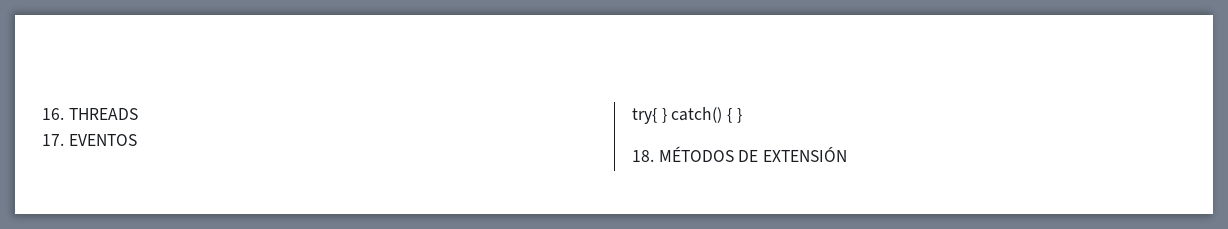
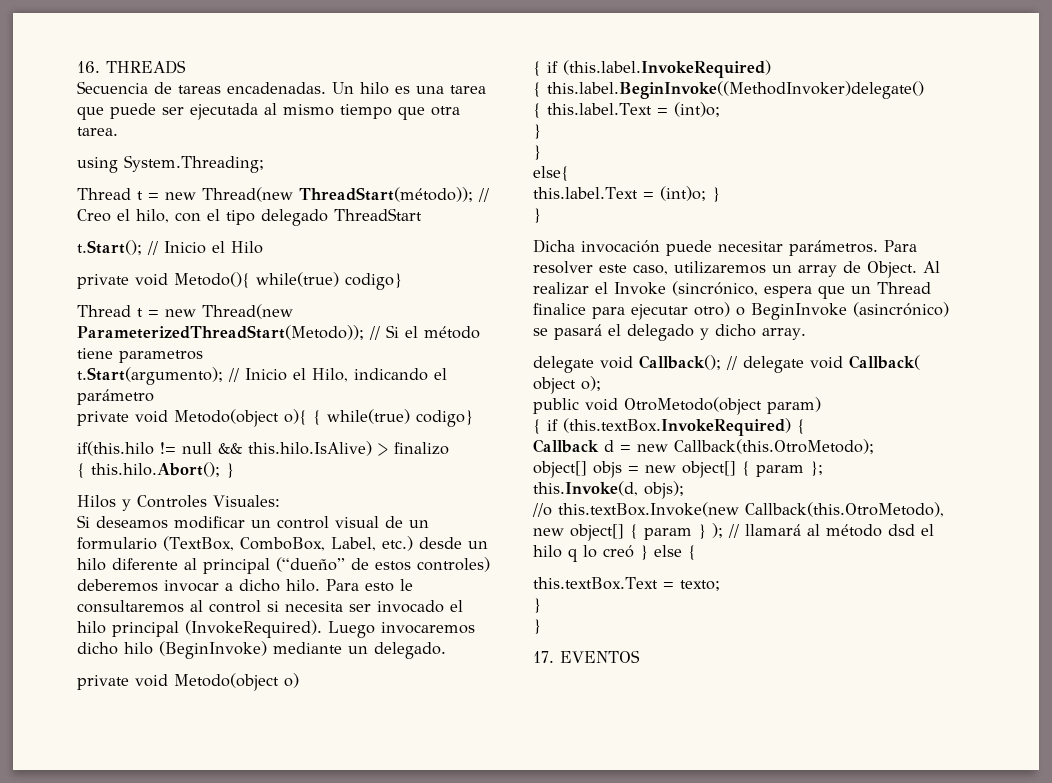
+ Secuencia de tareas encadenadas. Un hilo es una tarea que puede ser ejecutada al mismo tiempo que otra tarea.
+ using System.Threading;
+ Thread t = new Thread(new ThreadStart(método)); // Creo el hilo, con el tipo delegado ThreadStart
+ t.Start(); // Inicio el Hilo
+ private void Metodo(){ while(true) codigo}
+ Thread t = new Thread(new ParameterizedThreadStart(Metodo)); // Si el método tiene parametros
+ t.Start(argumento); // Inicio el Hilo, indicando el parámetro
+ private void Metodo(object o){ { while(true) codigo}
+ if(this.hilo != null && this.hilo.IsAlive) > finalizo
+ { this.hilo.Abort(); }
+ Hilos y Controles Visuales:
+ Si deseamos modificar un control visual de un formulario (TextBox, ComboBox, Label, etc.) desde un hilo diferente al principal (“dueño” de estos controles) deberemos invocar a dicho hilo. Para esto le consultaremos al control si necesita ser invocado el hilo principal (InvokeRequired). Luego invocaremos dicho hilo (BeginInvoke) mediante un delegado.
+ private void Metodo(object o)
+ { if (this.label.InvokeRequired)
+ { this.label.BeginInvoke((MethodInvoker)delegate()
+ { this.label.Text = (int)o;
+ }
+ }
+ else{
+ this.label.Text = (int)o; }
+ }
+ Dicha invocación puede necesitar parámetros. Para resolver este caso, utilizaremos un array de Object. Al realizar el Invoke (sincrónico, espera que un Thread finalice para ejecutar otro) o BeginInvoke (asincrónico) se pasará el delegado y dicho array.
+ delegate void Callback(); // delegate void Callback( object o);
+ public void OtroMetodo(object param)
+ { if (this.textBox.InvokeRequired) {
+ Callback d = new Callback(this.OtroMetodo);
+ object[] objs = new object[] { param };
+ this.Invoke(d, objs);
+ //o this.textBox.Invoke(new Callback(this.OtroMetodo), new object[] { param } ); // llamará al método dsd el hilo q lo creó } else {
+ this.textBox.Text = texto;
+ }
+ }
  17. EVENTOS
- try{ } catch() { }
- 18. MÉTODOS DE EXTENSIÓN

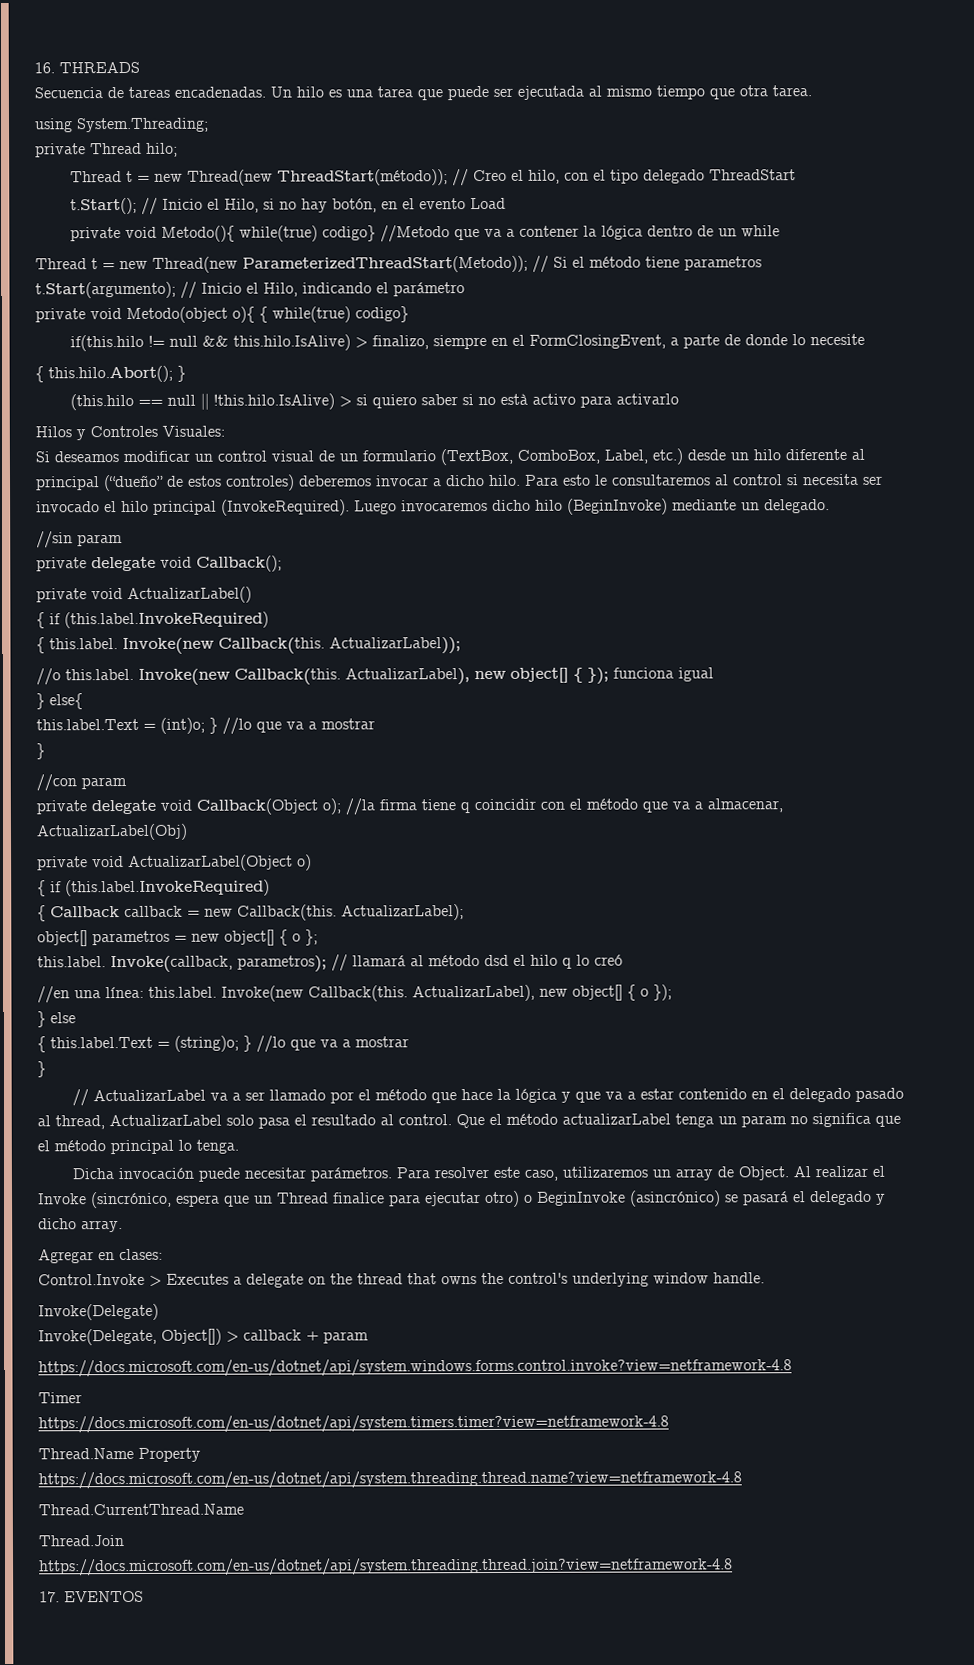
+ private Thread hilo;
- t.Start(); // Inicio el Hilo
+ t.Start(); // Inicio el Hilo, si no hay botón, en el evento Load
- private void Metodo(){ while(true) codigo}
+ private void Metodo(){ while(true) codigo} //Metodo que va a contener la lógica dentro de un while
- if(this.hilo != null && this.hilo.IsAlive) > finalizo
+ if(this.hilo != null && this.hilo.IsAlive) > finalizo, siempre en el FormClosingEvent, a parte de donde lo necesite
  { this.hilo.Abort(); }
+ (this.hilo == null || !this.hilo.IsAlive) > si quiero saber si no està activo para activarlo
- private void Metodo(object o)
+ //sin param
+ private delegate void Callback();
+ private void ActualizarLabel()
+ { if (this.label.InvokeRequired)
+ { this.label. Invoke(new Callback(this. ActualizarLabel));
+ //o this.label. Invoke(new Callback(this. ActualizarLabel), new object[] { }); funciona igual
+ } else{
+ this.label.Text = (int)o; } //lo que va a mostrar
+ }
+ //con param
+ private delegate void Callback(Object o); //la firma tiene q coincidir con el método que va a almacenar, ActualizarLabel(Obj)
+ private void ActualizarLabel(Object o)
- { this.label.BeginInvoke((MethodInvoker)delegate()
- { this.label.Text = (int)o;
+ { Callback callback = new Callback(this. ActualizarLabel);
+ object[] parametros = new object[] { o };
+ this.label. Invoke(callback, parametros); // llamará al método dsd el hilo q lo creó
+ //en una línea: this.label. Invoke(new Callback(this. ActualizarLabel), new object[] { o });
+ } else
+ { this.label.Text = (string)o; } //lo que va a mostrar
  }
- }
- else{
- this.label.Text = (int)o; }
- }
+ // ActualizarLabel va a ser llamado por el método que hace la lógica y que va a estar contenido en el delegado pasado al thread, ActualizarLabel solo pasa el resultado al control. Que el método actualizarLabel tenga un param no significa que el método principal lo tenga.
- delegate void Callback(); // delegate void Callback( object o);
- public void OtroMetodo(object param)
- { if (this.textBox.InvokeRequired) {
- Callback d = new Callback(this.OtroMetodo);
- object[] objs = new object[] { param };
- this.Invoke(d, objs);
- //o this.textBox.Invoke(new Callback(this.OtroMetodo), new object[] { param } ); // llamará al método dsd el hilo q lo creó } else {
- this.textBox.Text = texto;
- }
- }
+ Agregar en clases:
+ Control.Invoke > Executes a delegate on the thread that owns the control's underlying window handle.
+ Invoke(Delegate)
+ Invoke(Delegate, Object[]) > callback + param
+ https://docs.microsoft.com/en-us/dotnet/api/system.windows.forms.control.invoke?view=netframework-4.8
+ Timer
+ https://docs.microsoft.com/en-us/dotnet/api/system.timers.timer?view=netframework-4.8
+ Thread.Name Property
+ https://docs.microsoft.com/en-us/dotnet/api/system.threading.thread.name?view=netframework-4.8
+ Thread.CurrentThread.Name
+ Thread.Join
+ https://docs.microsoft.com/en-us/dotnet/api/system.threading.thread.join?view=netframework-4.8

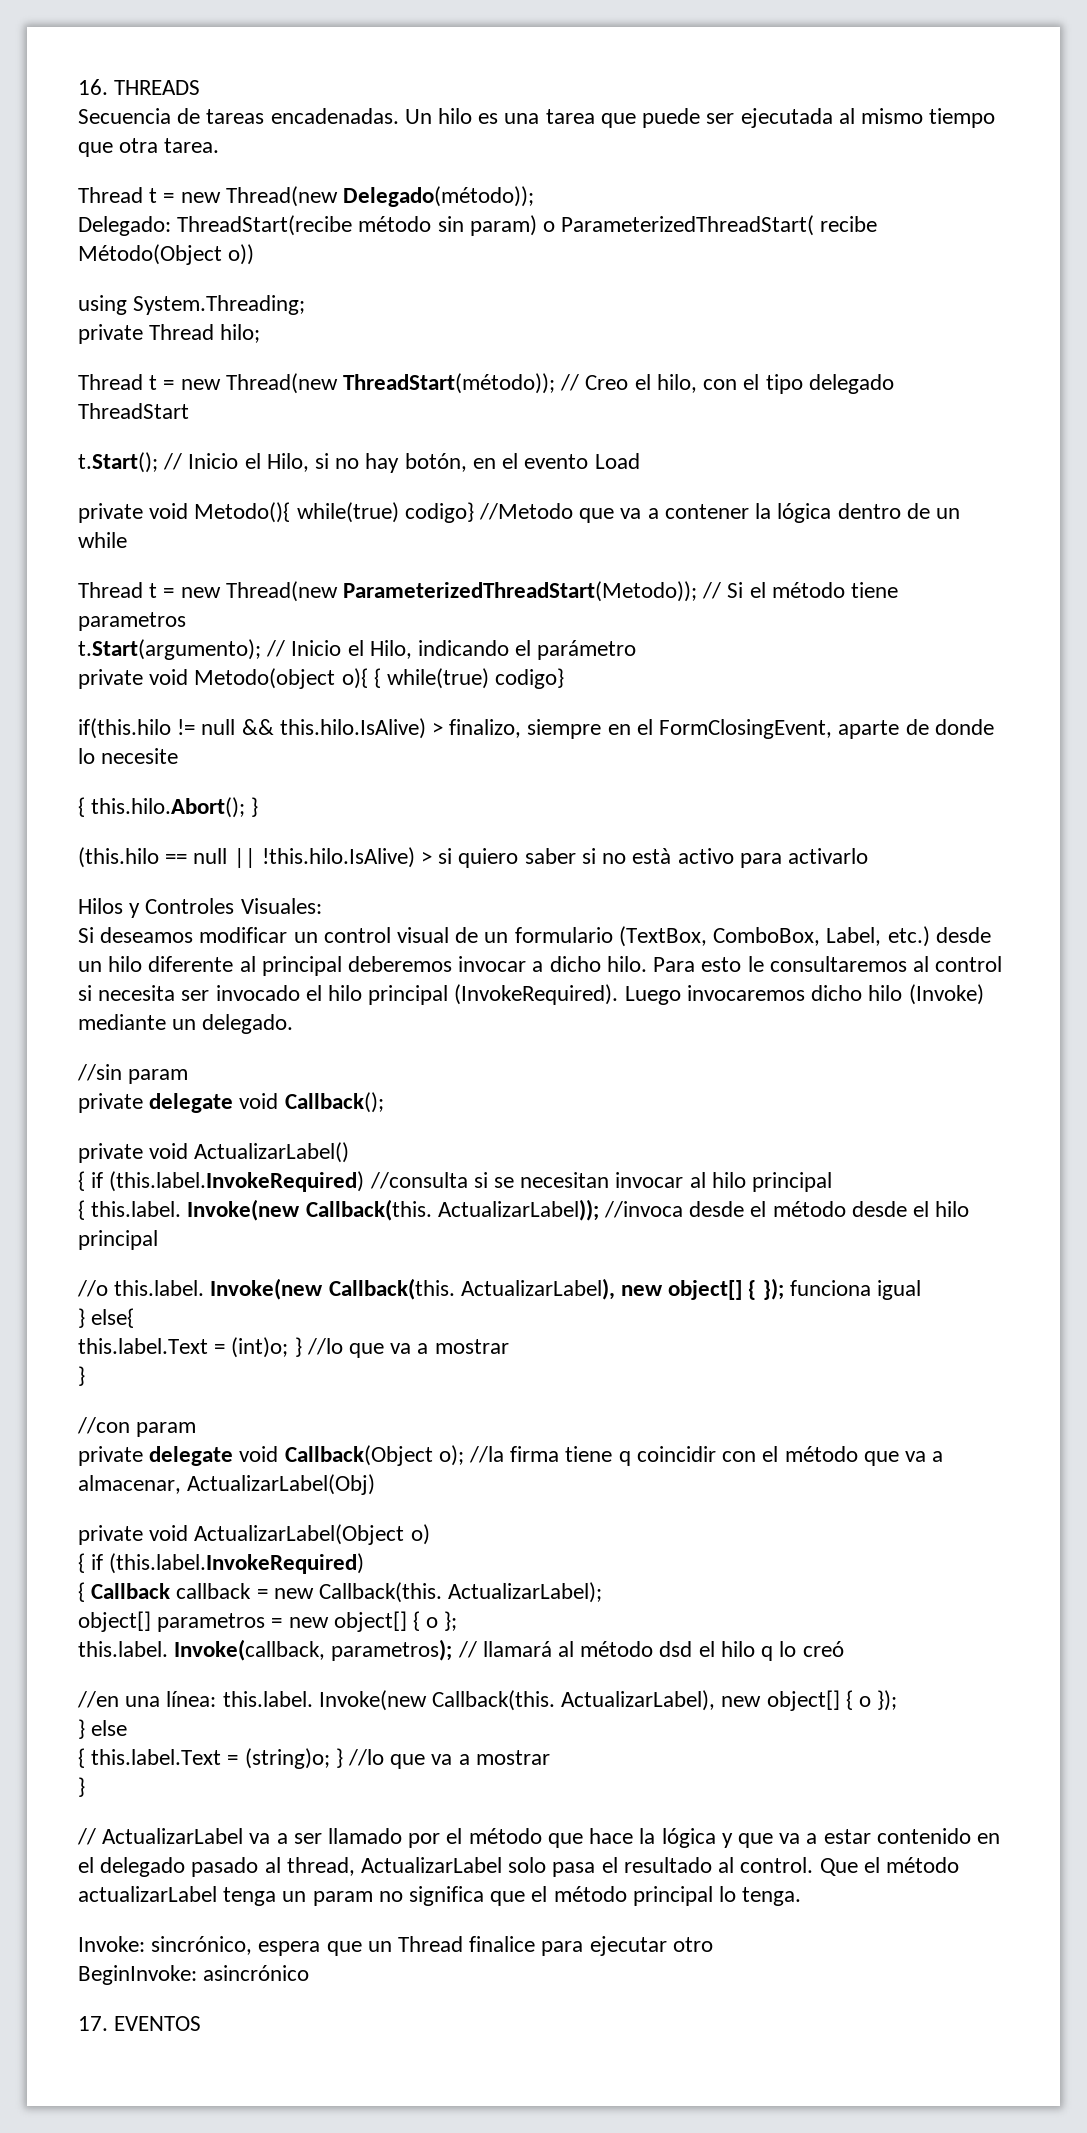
+ Thread t = new Thread(new Delegado(método));
+ Delegado: ThreadStart(recibe método sin param) o ParameterizedThreadStart( recibe Método(Object o))
- if(this.hilo != null && this.hilo.IsAlive) > finalizo, siempre en el FormClosingEvent, a parte de donde lo necesite
+ if(this.hilo != null && this.hilo.IsAlive) > finalizo, siempre en el FormClosingEvent, aparte de donde lo necesite
- Si deseamos modificar un control visual de un formulario (TextBox, ComboBox, Label, etc.) desde un hilo diferente al principal (“dueño” de estos controles) deberemos invocar a dicho hilo.
+ Si deseamos modificar un control visual de un formulario (TextBox, ComboBox, Label, etc.) desde un hilo diferente al principal deberemos invocar a dicho hilo.
- Luego invocaremos dicho hilo (BeginInvoke) mediante un delegado.
+ Luego invocaremos dicho hilo (Invoke) mediante un delegado.
  private void ActualizarLabel()
- { if (this.label.InvokeRequired)
+ { if (this.label.InvokeRequired) //consulta si se necesitan invocar al hilo principal
- ActualizarLabel));
+ ActualizarLabel)); //invoca desde el método desde el hilo principal
- Dicha invocación puede necesitar parámetros. Para resolver este caso, utilizaremos un array de Object. Al realizar el Invoke (sincrónico, espera que un Thread finalice para ejecutar otro) o BeginInvoke (asincrónico) se pasará el delegado y dicho array.
- Agregar en clases:
- Control.Invoke > Executes a delegate on the thread that owns the control's underlying window handle.
- Invoke(Delegate)
- Invoke(Delegate, Object[]) > callback + param
- https://docs.microsoft.com/en-us/dotnet/api/system.windows.forms.control.invoke?view=netframework-4.8
- Timer
- https://docs.microsoft.com/en-us/dotnet/api/system.timers.timer?view=netframework-4.8
- Thread.Name Property
- https://docs.microsoft.com/en-us/dotnet/api/system.threading.thread.name?view=netframework-4.8
- Thread.CurrentThread.Name
- Thread.Join
- https://docs.microsoft.com/en-us/dotnet/api/system.threading.thread.join?view=netframework-4.8
+ Invoke: sincrónico, espera que un Thread finalice para ejecutar otro
+ BeginInvoke: asincrónico

